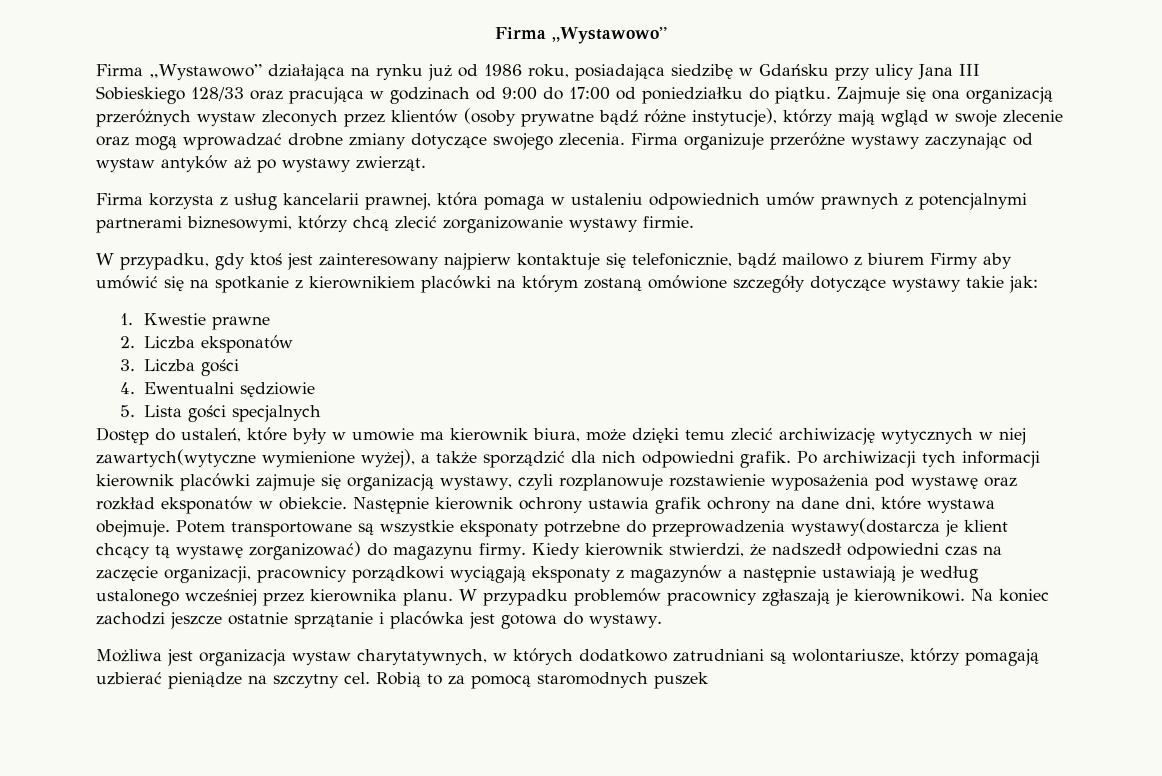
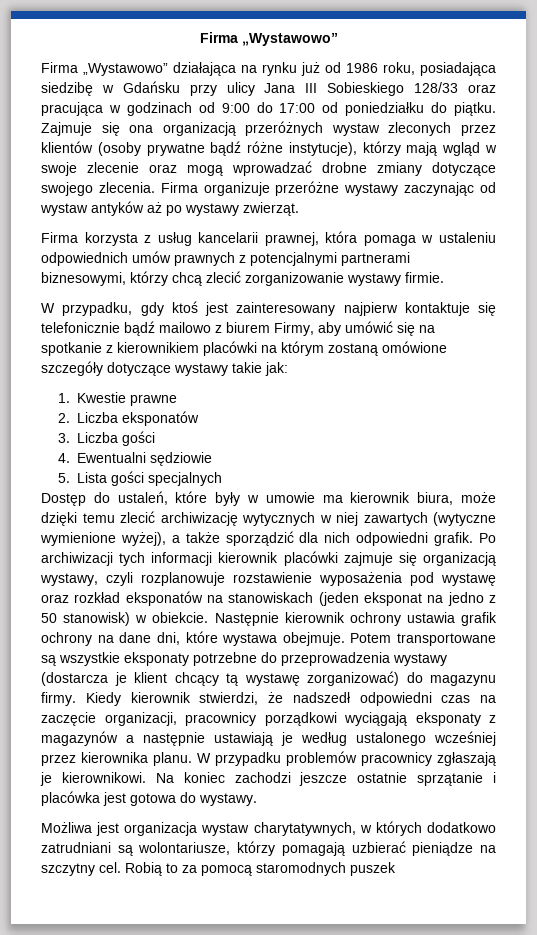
- W przypadku, gdy ktoś jest zainteresowany najpierw kontaktuje się telefonicznie, bądź mailowo z biurem Firmy aby umówić się na spotkanie z kierownikiem placówki na którym zostaną omówione szczegóły dotyczące wystawy takie jak:
+ W przypadku, gdy ktoś jest zainteresowany najpierw kontaktuje się telefonicznie bądź mailowo z biurem Firmy, aby umówić się na spotkanie z kierownikiem placówki na którym zostaną omówione szczegóły dotyczące wystawy takie jak:
- Dostęp do ustaleń, które były w umowie ma kierownik biura, może dzięki temu zlecić archiwizację wytycznych w niej zawartych(wytyczne wymienione wyżej), a także sporządzić dla nich odpowiedni grafik.
+ Dostęp do ustaleń, które były w umowie ma kierownik biura, może dzięki temu zlecić archiwizację wytycznych w niej zawartych (wytyczne wymienione wyżej), a także sporządzić dla nich odpowiedni grafik.
- Po archiwizacji tych informacji kierownik placówki zajmuje się organizacją wystawy, czyli rozplanowuje rozstawienie wyposażenia pod wystawę oraz rozkład eksponatów w obiekcie.
+ Po archiwizacji tych informacji kierownik placówki zajmuje się organizacją wystawy, czyli rozplanowuje rozstawienie wyposażenia pod wystawę oraz rozkład eksponatów na stanowiskach (jeden eksponat na jedno z 50 stanowisk) w obiekcie.
- Potem transportowane są wszystkie eksponaty potrzebne do przeprowadzenia wystawy(dostarcza je klient chcący tą wystawę zorganizować) do magazynu firmy.
+ Potem transportowane są wszystkie eksponaty potrzebne do przeprowadzenia wystawy (dostarcza je klient chcący tą wystawę zorganizować) do magazynu firmy.

